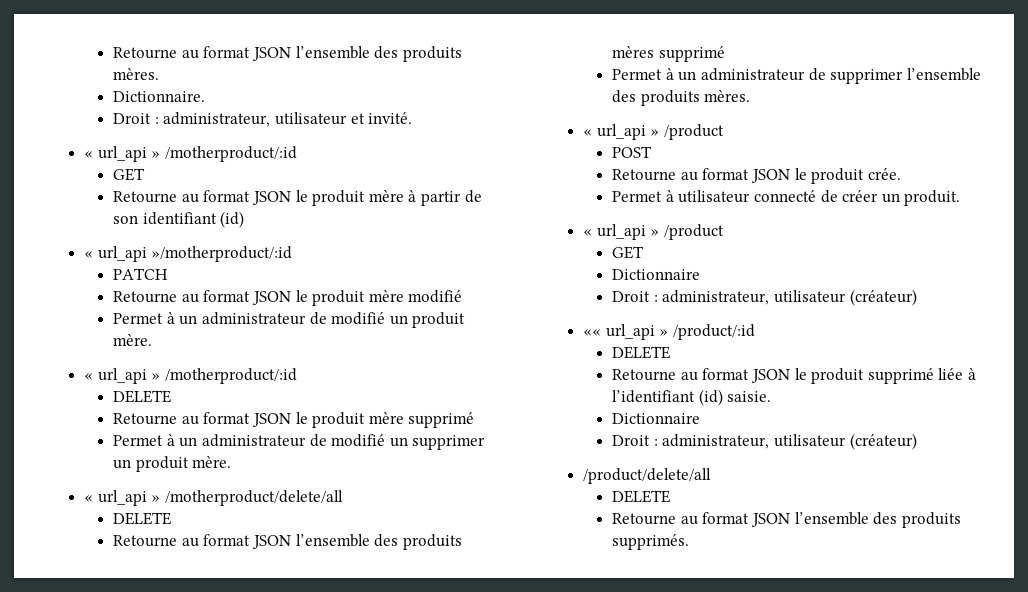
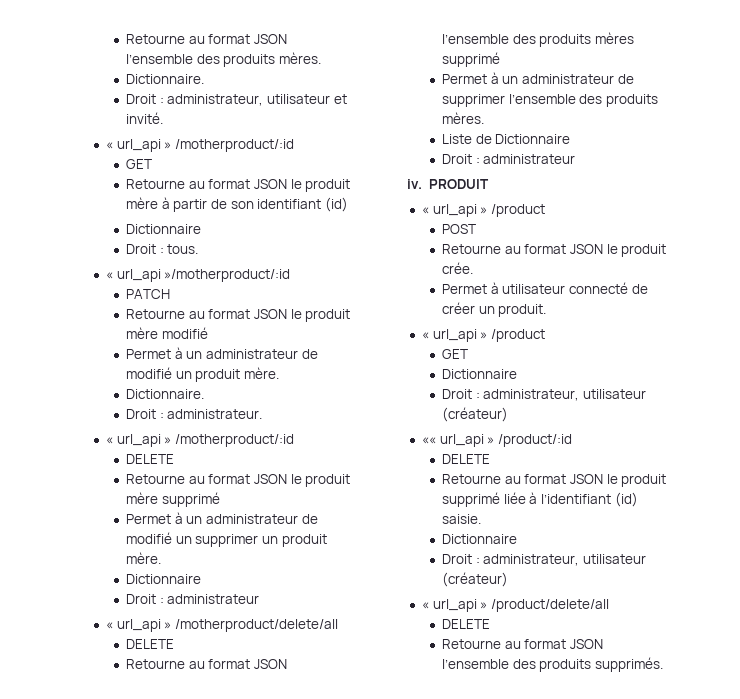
  Retourne au format JSON le produit mère à partir de son identifiant (id)
+ Dictionnaire
+ Droit : tous.
  Permet à un administrateur de modifié un produit mère.
+ Dictionnaire.
+ Droit : administrateur.
  Permet à un administrateur de modifié un supprimer un produit mère.
+ Dictionnaire
+ Droit : administrateur
+ Liste de Dictionnaire
+ Droit : administrateur
+ iv. PRODUIT
- /product/delete/all
+ « url_api » /product/delete/all

